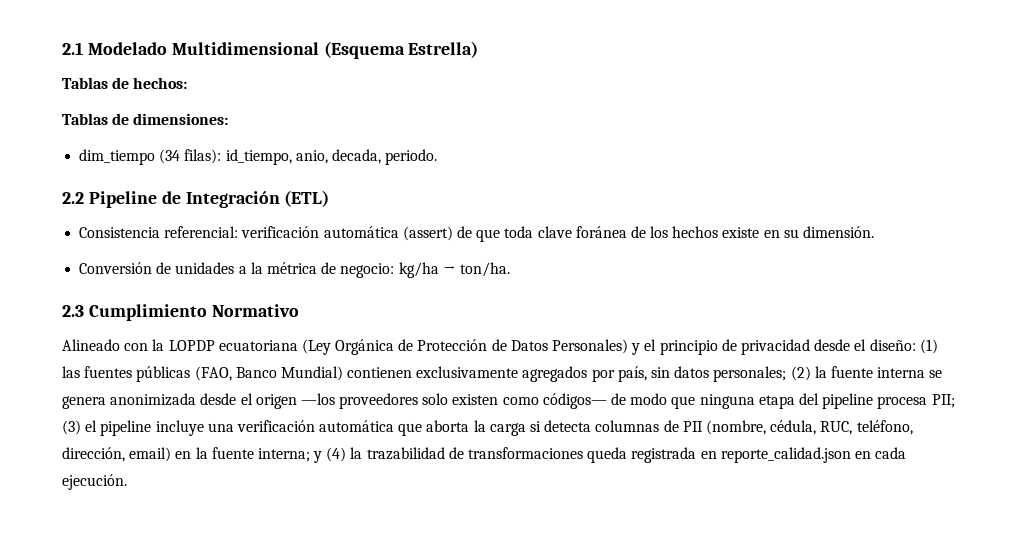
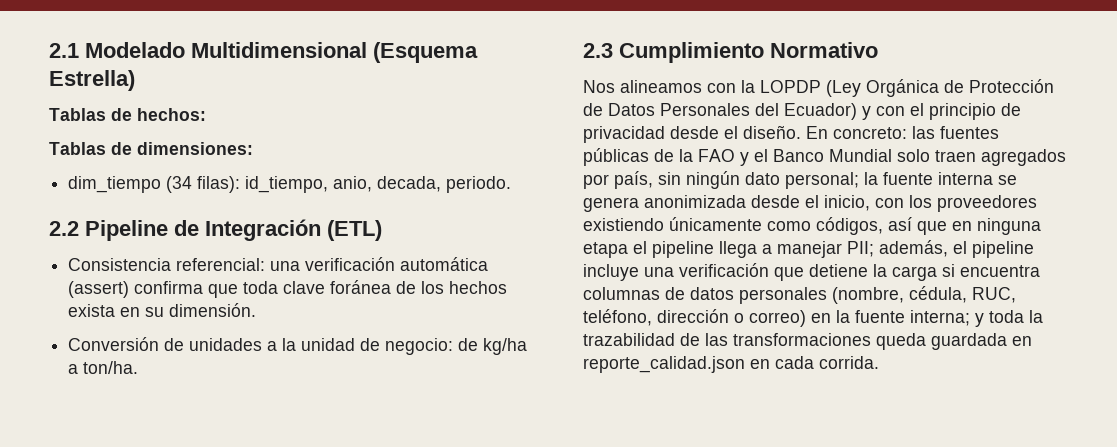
- Consistencia referencial: verificación automática (assert) de que toda clave foránea de los hechos existe en su dimensión.
+ Consistencia referencial: una verificación automática (assert) confirma que toda clave foránea de los hechos exista en su dimensión.
- Conversión de unidades a la métrica de negocio: kg/ha → ton/ha.
+ Conversión de unidades a la unidad de negocio: de kg/ha a ton/ha.
- Alineado con la LOPDP ecuatoriana (Ley Orgánica de Protección de Datos Personales) y el principio de privacidad desde el diseño: (1) las fuentes públicas (FAO, Banco Mundial) contienen exclusivamente agregados por país, sin datos personales; (2) la fuente interna se genera anonimizada desde el origen —los proveedores solo existen como códigos— de modo que ninguna etapa del pipeline procesa PII; (3) el pipeline incluye una verificación automática que aborta la carga si detecta columnas de PII (nombre, cédula, RUC, teléfono, dirección, email) en la fuente interna; y (4) la trazabilidad de transformaciones queda registrada en reporte_calidad.json en cada ejecución.
+ Nos alineamos con la LOPDP (Ley Orgánica de Protección de Datos Personales del Ecuador) y con el principio de privacidad desde el diseño. En concreto: las fuentes públicas de la FAO y el Banco Mundial solo traen agregados por país, sin ningún dato personal; la fuente interna se genera anonimizada desde el inicio, con los proveedores existiendo únicamente como códigos, así que en ninguna etapa el pipeline llega a manejar PII; además, el pipeline incluye una verificación que detiene la carga si encuentra columnas de datos personales (nombre, cédula, RUC, teléfono, dirección o correo) en la fuente interna; y toda la trazabilidad de las transformaciones queda guardada en reporte_calidad.json en cada corrida.

